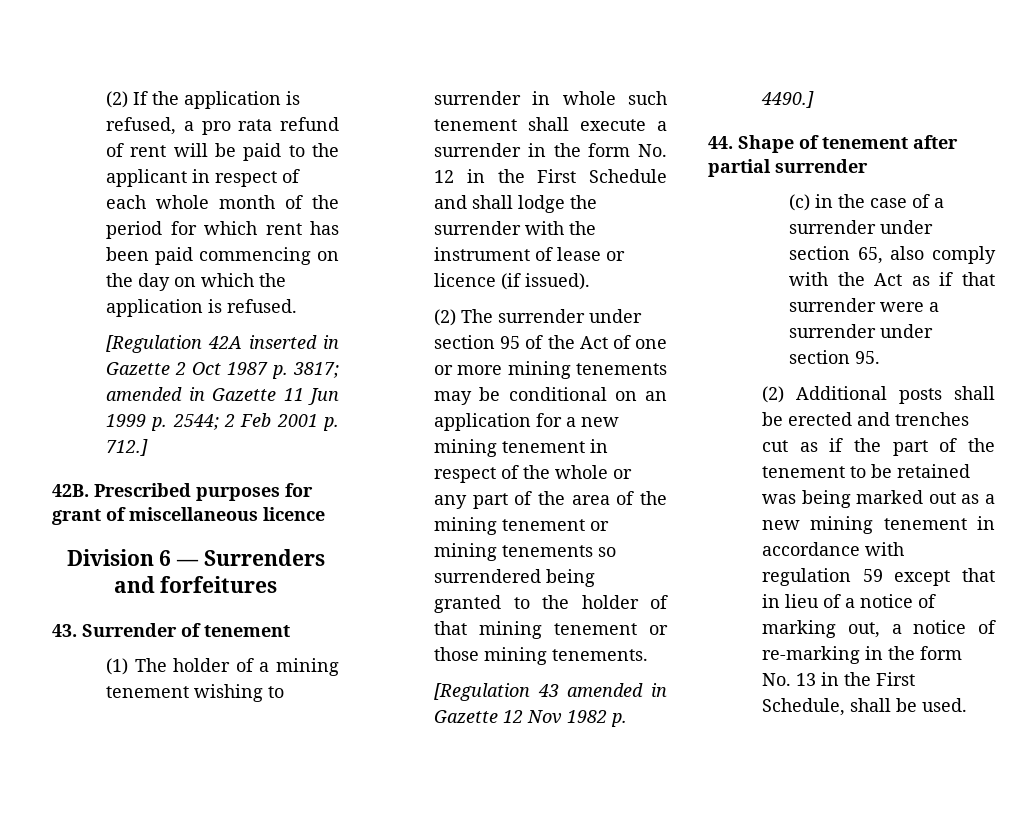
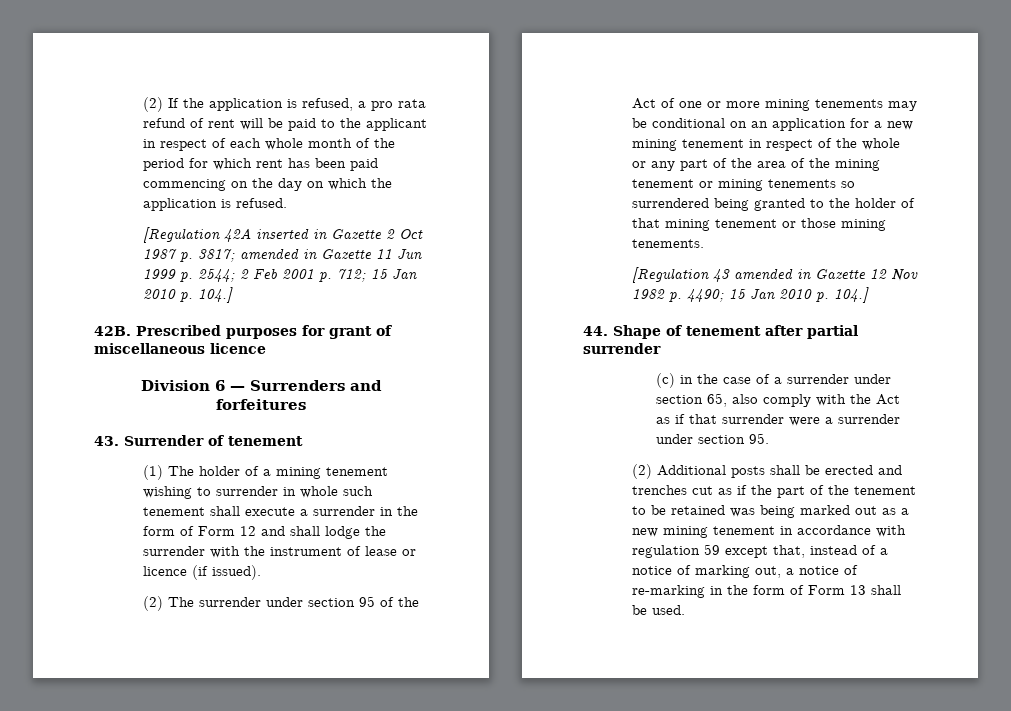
- [Regulation 42A inserted in Gazette 2 Oct 1987 p. 3817; amended in Gazette 11 Jun 1999 p. 2544; 2 Feb 2001 p. 712.]
+ [Regulation 42A inserted in Gazette 2 Oct 1987 p. 3817; amended in Gazette 11 Jun 1999 p. 2544; 2 Feb 2001 p. 712; 15 Jan 2010 p. 104.]
- (1) The holder of a mining tenement wishing to surrender in whole such tenement shall execute a surrender in the form No. 12 in the First Schedule and shall lodge the surrender with the instrument of lease or licence (if issued).
+ (1) The holder of a mining tenement wishing to surrender in whole such tenement shall execute a surrender in the form of Form 12 and shall lodge the surrender with the instrument of lease or licence (if issued).
- [Regulation 43 amended in Gazette 12 Nov 1982 p. 4490.]
+ [Regulation 43 amended in Gazette 12 Nov 1982 p. 4490; 15 Jan 2010 p. 104.]
- (2) Additional posts shall be erected and trenches cut as if the part of the tenement to be retained was being marked out as a new mining tenement in accordance with regulation 59 except that in lieu of a notice of marking out, a notice of re-marking in the form No. 13 in the First Schedule, shall be used.
+ (2) Additional posts shall be erected and trenches cut as if the part of the tenement to be retained was being marked out as a new mining tenement in accordance with regulation 59 except that, instead of a notice of marking out, a notice of re-marking in the form of Form 13 shall be used.

